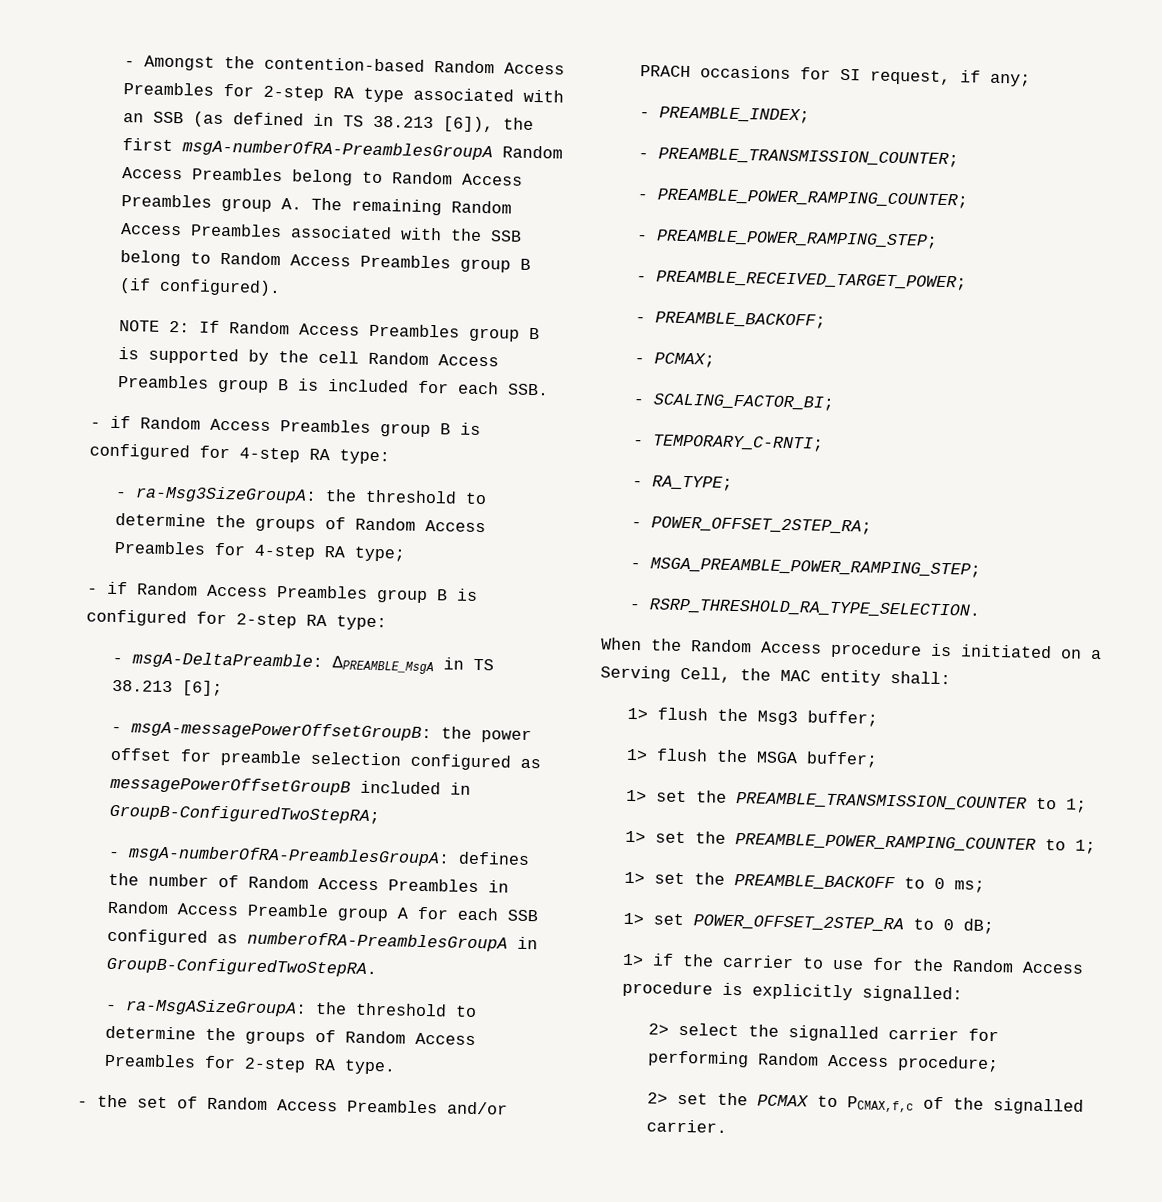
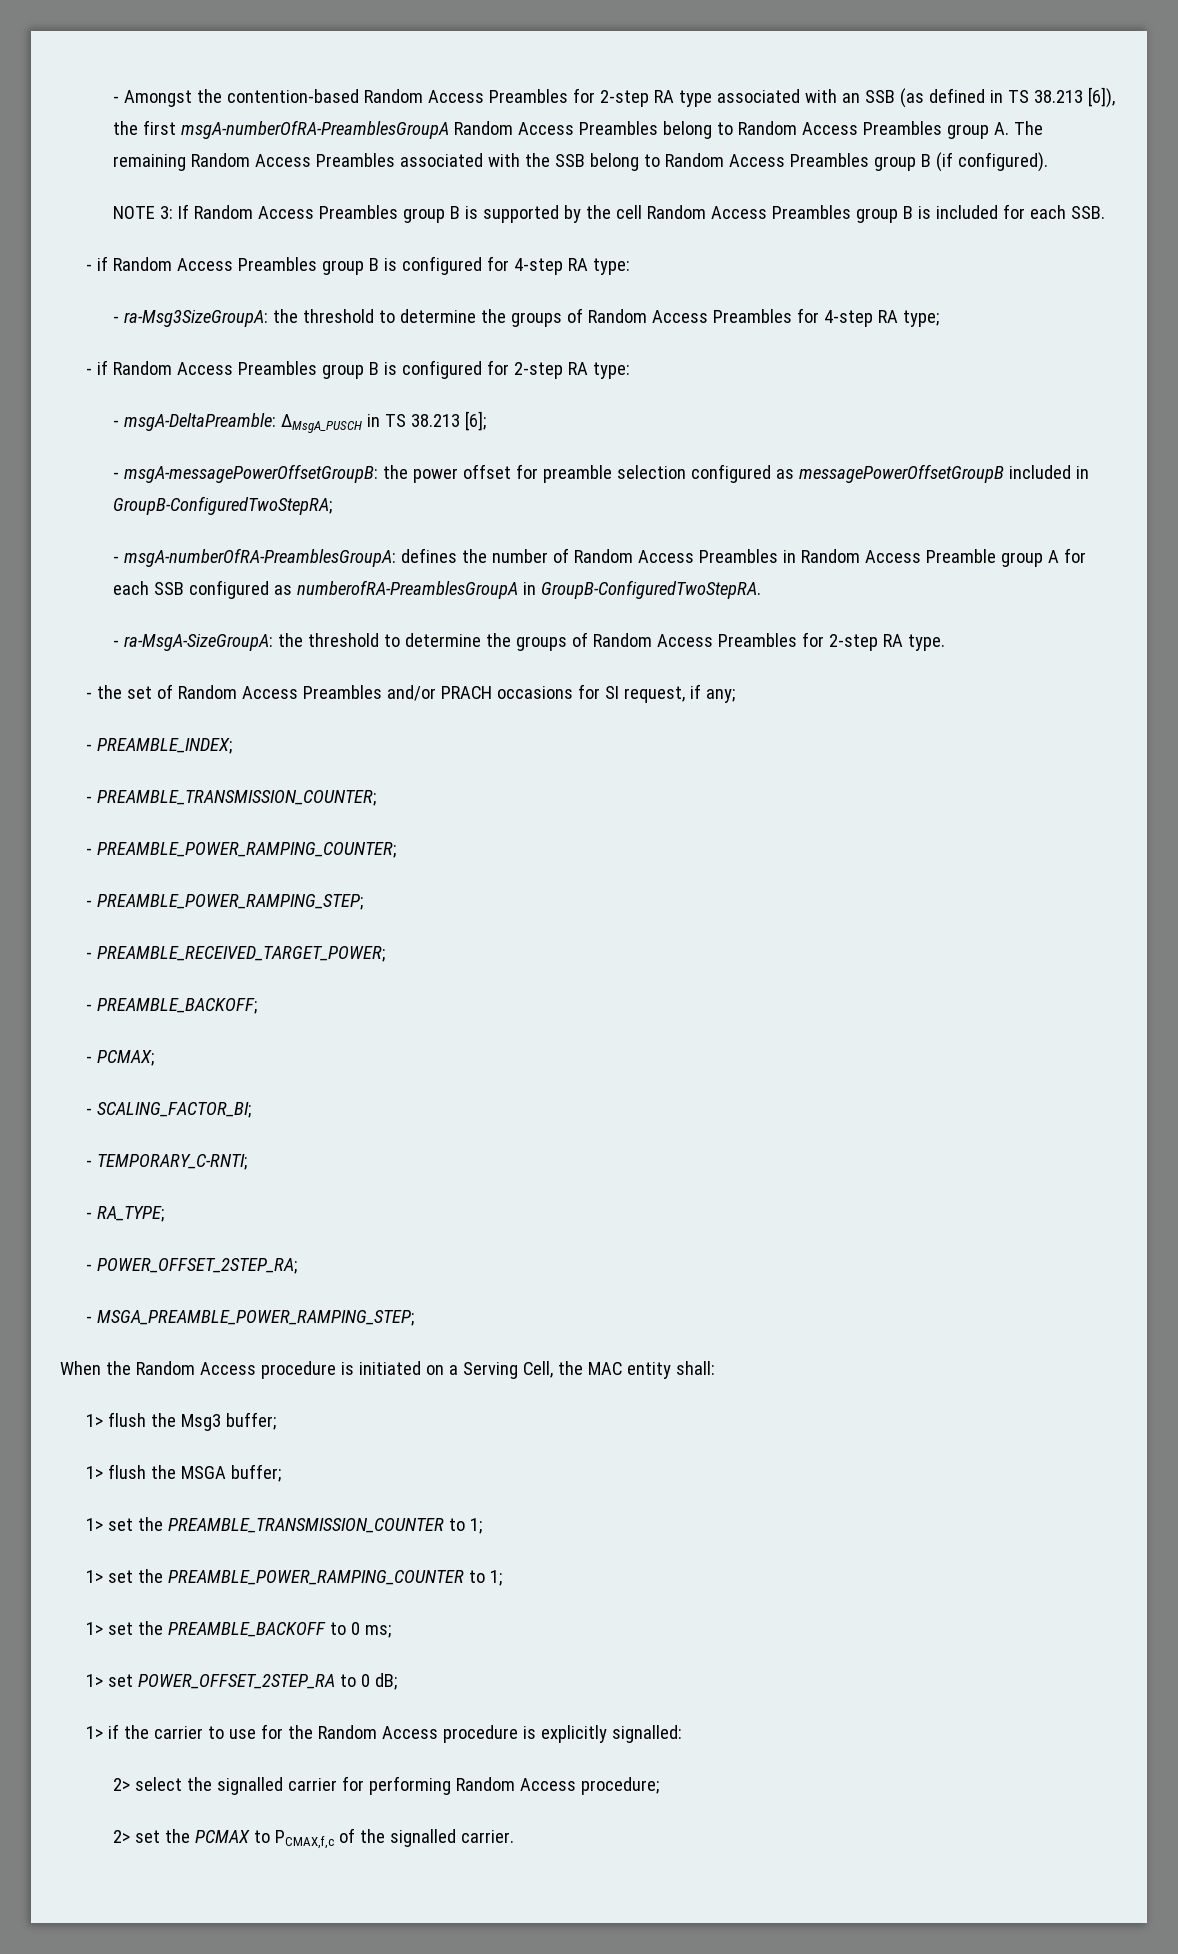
- NOTE 2: If Random Access Preambles group B is supported by the cell Random Access Preambles group B is included for each SSB.
+ NOTE 3: If Random Access Preambles group B is supported by the cell Random Access Preambles group B is included for each SSB.
- - msgA-DeltaPreamble: ∆PREAMBLE_MsgA in TS 38.213 [6];
+ - msgA-DeltaPreamble: ∆MsgA_PUSCH in TS 38.213 [6];
- - ra-MsgASizeGroupA: the threshold to determine the groups of Random Access Preambles for 2-step RA type.
+ - ra-MsgA-SizeGroupA: the threshold to determine the groups of Random Access Preambles for 2-step RA type.
- - RSRP_THRESHOLD_RA_TYPE_SELECTION.

